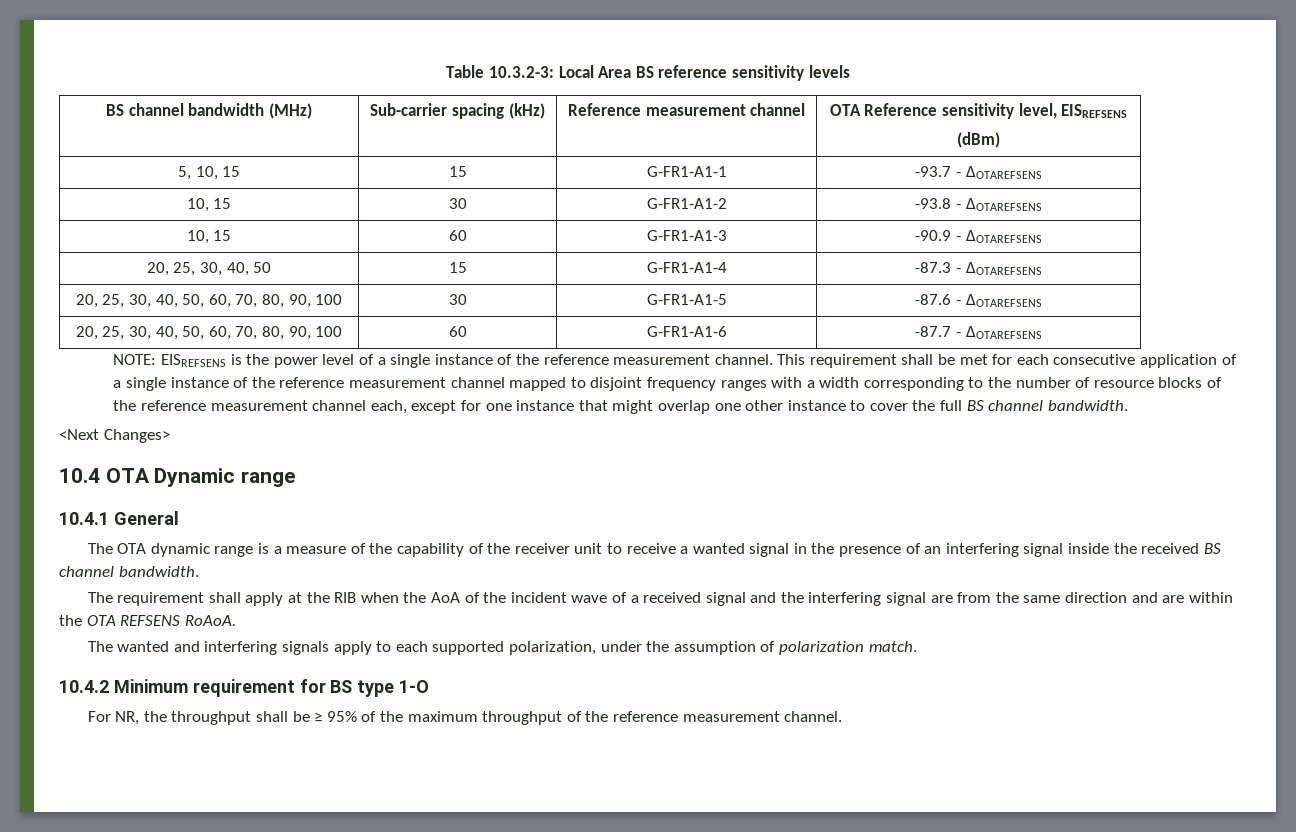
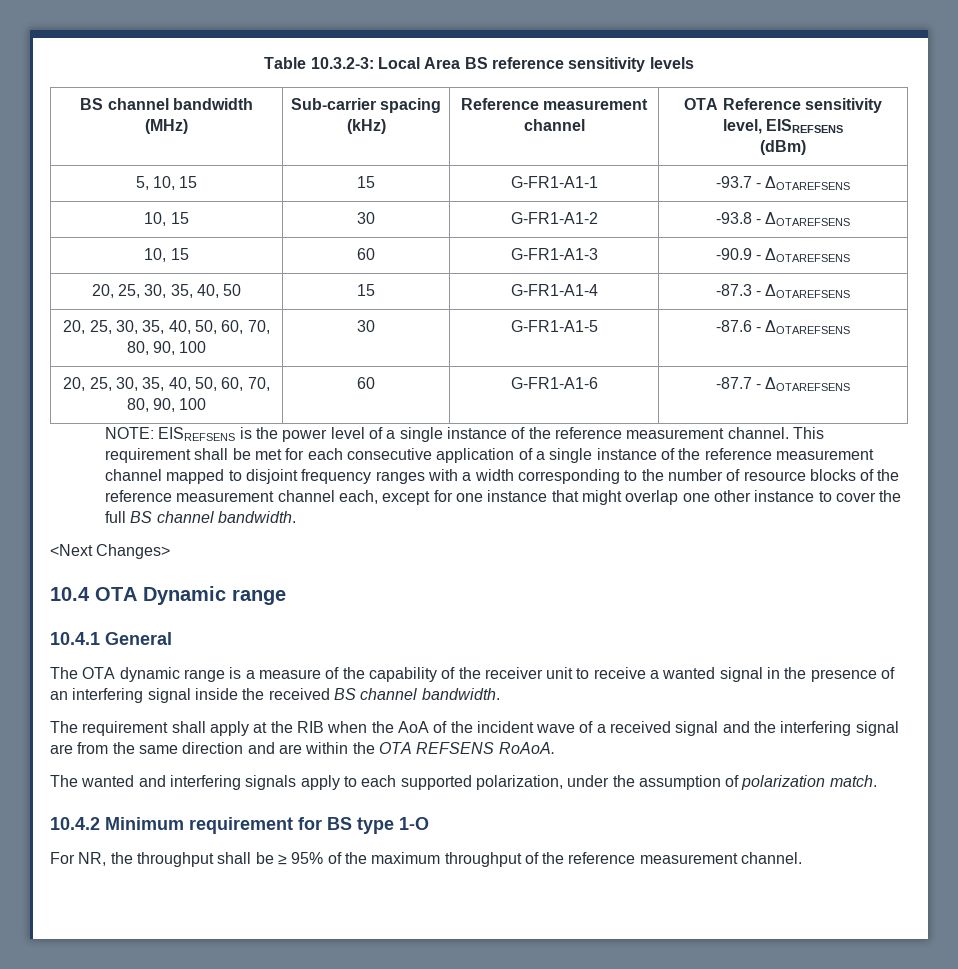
- 20, 25, 30, 40, 50 | 15 | G-FR1-A1-4 | -87.3 - ΔOTAREFSENS
+ 20, 25, 30, 35, 40, 50 | 15 | G-FR1-A1-4 | -87.3 - ΔOTAREFSENS
- 20, 25, 30, 40, 50, 60, 70, 80, 90, 100 | 30 | G-FR1-A1-5 | -87.6 - ΔOTAREFSENS
+ 20, 25, 30, 35, 40, 50, 60, 70, 80, 90, 100 | 30 | G-FR1-A1-5 | -87.6 - ΔOTAREFSENS
- 20, 25, 30, 40, 50, 60, 70, 80, 90, 100 | 60 | G-FR1-A1-6 | -87.7 - ΔOTAREFSENS
+ 20, 25, 30, 35, 40, 50, 60, 70, 80, 90, 100 | 60 | G-FR1-A1-6 | -87.7 - ΔOTAREFSENS

